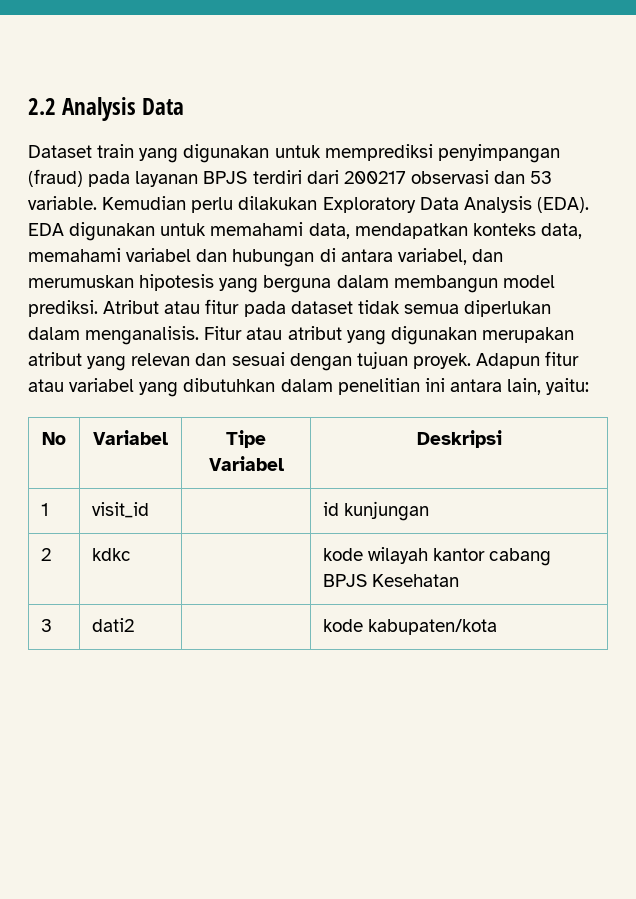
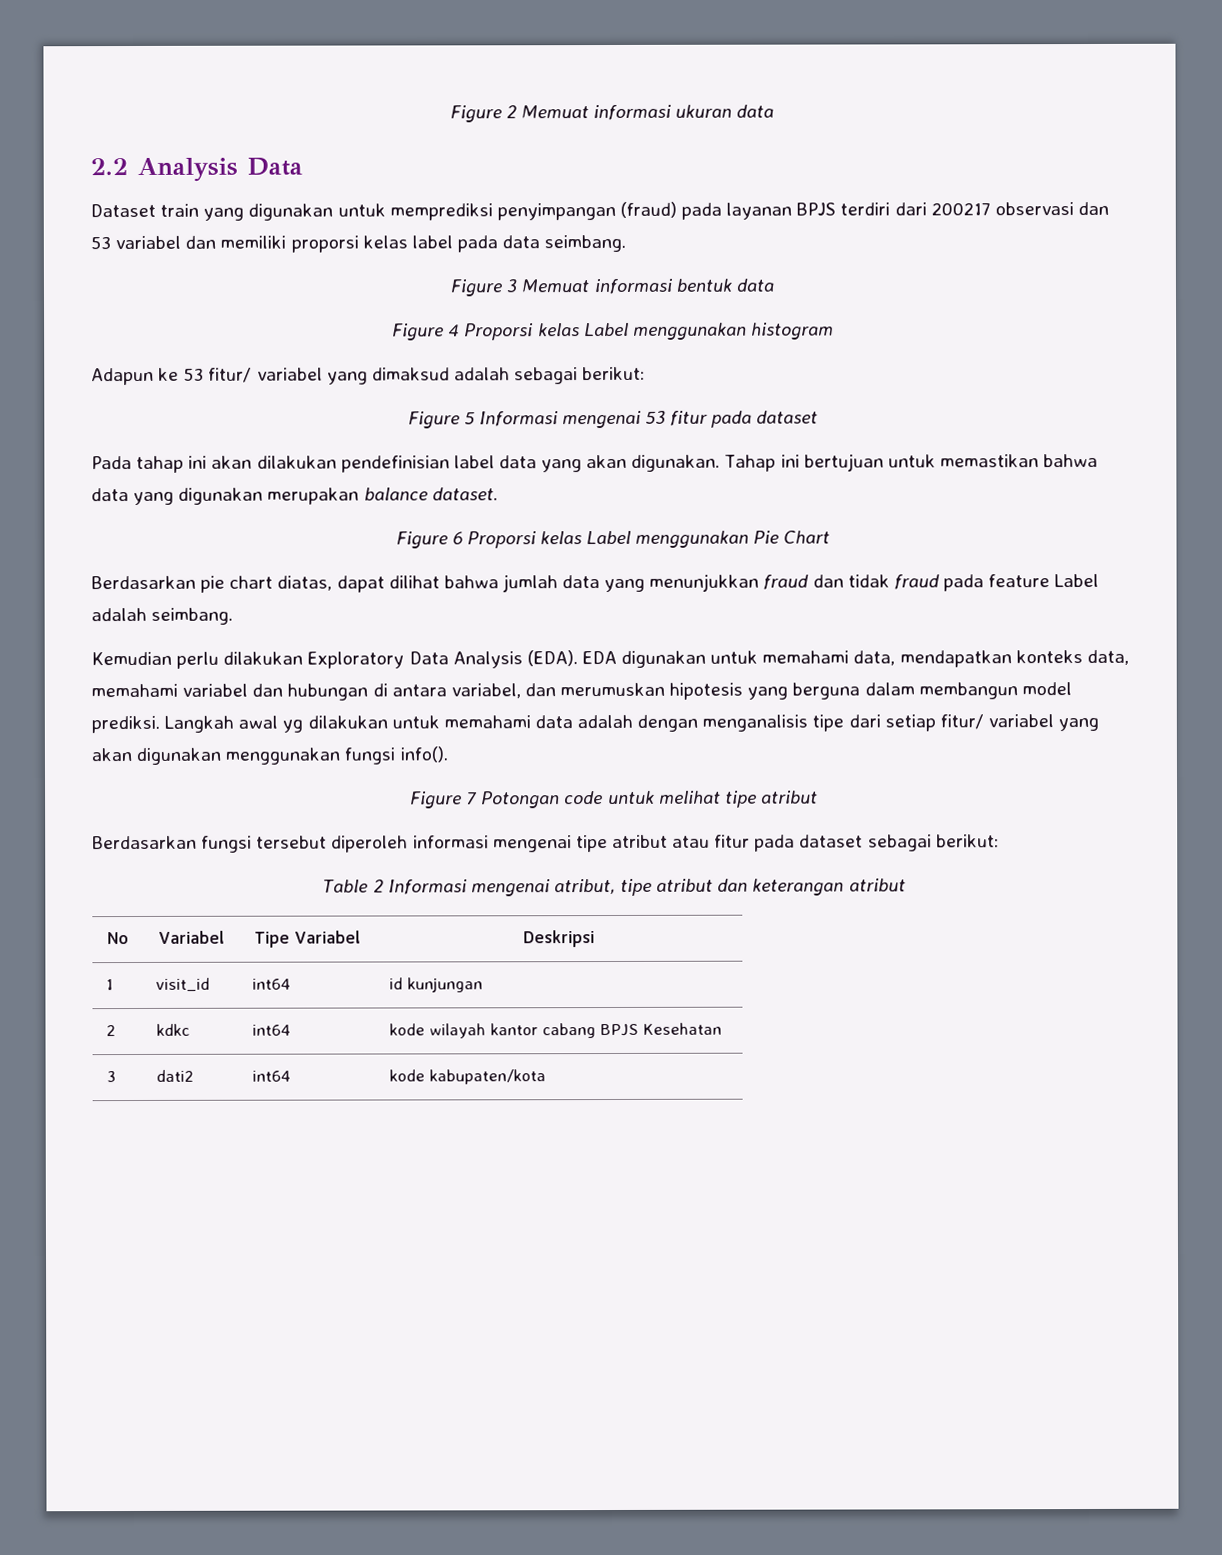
+ Figure 2 Memuat informasi ukuran data
- Dataset train yang digunakan untuk memprediksi penyimpangan (fraud) pada layanan BPJS terdiri dari 200217 observasi dan 53 variable. Kemudian perlu dilakukan Exploratory Data Analysis (EDA).
+ Dataset train yang digunakan untuk memprediksi penyimpangan (fraud) pada layanan BPJS terdiri dari 200217 observasi dan 53 variabel dan memiliki proporsi kelas label pada data seimbang.
+ Figure 3 Memuat informasi bentuk data
+ Figure 4 Proporsi kelas Label menggunakan histogram
+ Adapun ke 53 fitur/ variabel yang dimaksud adalah sebagai berikut:
+ Figure 5 Informasi mengenai 53 fitur pada dataset
+ Pada tahap ini akan dilakukan pendefinisian label data yang akan digunakan. Tahap ini bertujuan untuk memastikan bahwa data yang digunakan merupakan balance dataset.
+ Figure 6 Proporsi kelas Label menggunakan Pie Chart
+ Berdasarkan pie chart diatas, dapat dilihat bahwa jumlah data yang menunjukkan fraud dan tidak fraud pada feature Label adalah seimbang.
+ Kemudian perlu dilakukan Exploratory Data Analysis (EDA).
- Atribut atau fitur pada dataset tidak semua diperlukan dalam menganalisis. Fitur atau atribut yang digunakan merupakan atribut yang relevan dan sesuai dengan tujuan proyek. Adapun fitur atau variabel yang dibutuhkan dalam penelitian ini antara lain, yaitu:
+ Langkah awal yg dilakukan untuk memahami data adalah dengan menganalisis tipe dari setiap fitur/ variabel yang akan digunakan menggunakan fungsi info().
+ Figure 7 Potongan code untuk melihat tipe atribut
+ Berdasarkan fungsi tersebut diperoleh informasi mengenai tipe atribut atau fitur pada dataset sebagai berikut:
+ Table 2 Informasi mengenai atribut, tipe atribut dan keterangan atribut
- 1 | visit_id | | id kunjungan
+ 1 | visit_id | int64 | id kunjungan
- 2 | kdkc | | kode wilayah kantor cabang BPJS Kesehatan
+ 2 | kdkc | int64 | kode wilayah kantor cabang BPJS Kesehatan
- 3 | dati2 | | kode kabupaten/kota
+ 3 | dati2 | int64 | kode kabupaten/kota

